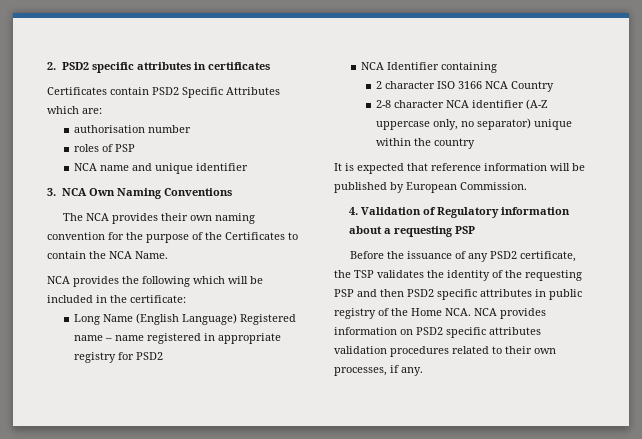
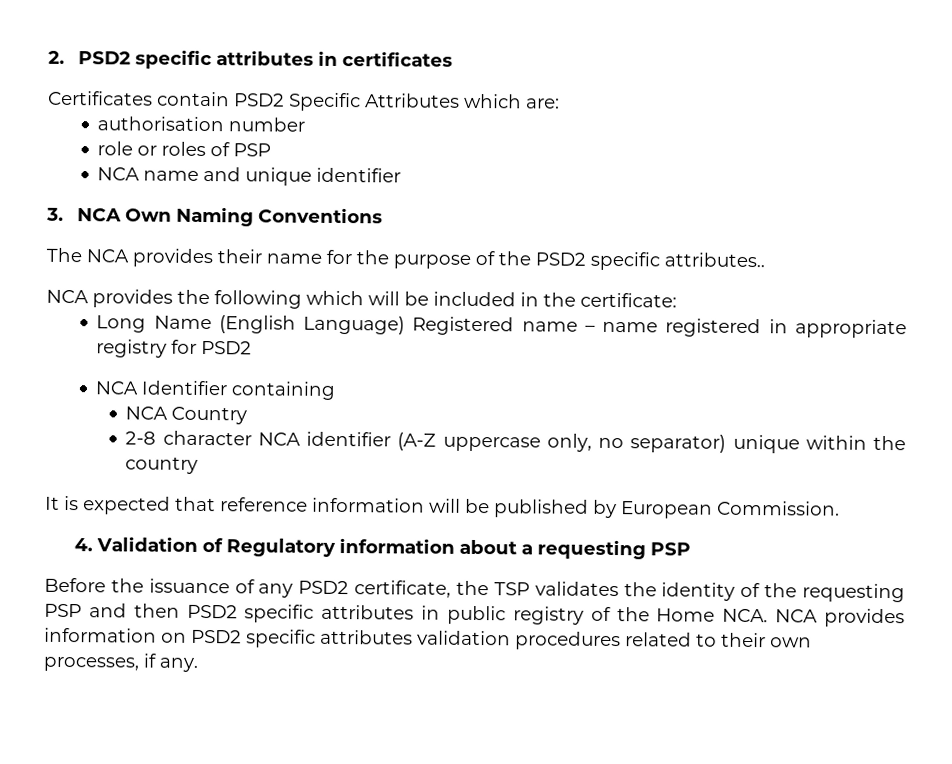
- roles of PSP
+ role or roles of PSP
- The NCA provides their own naming convention for the purpose of the Certificates to contain the NCA Name.
+ The NCA provides their name for the purpose of the PSD2 specific attributes..
- 2 character ISO 3166 NCA Country
+ NCA Country

